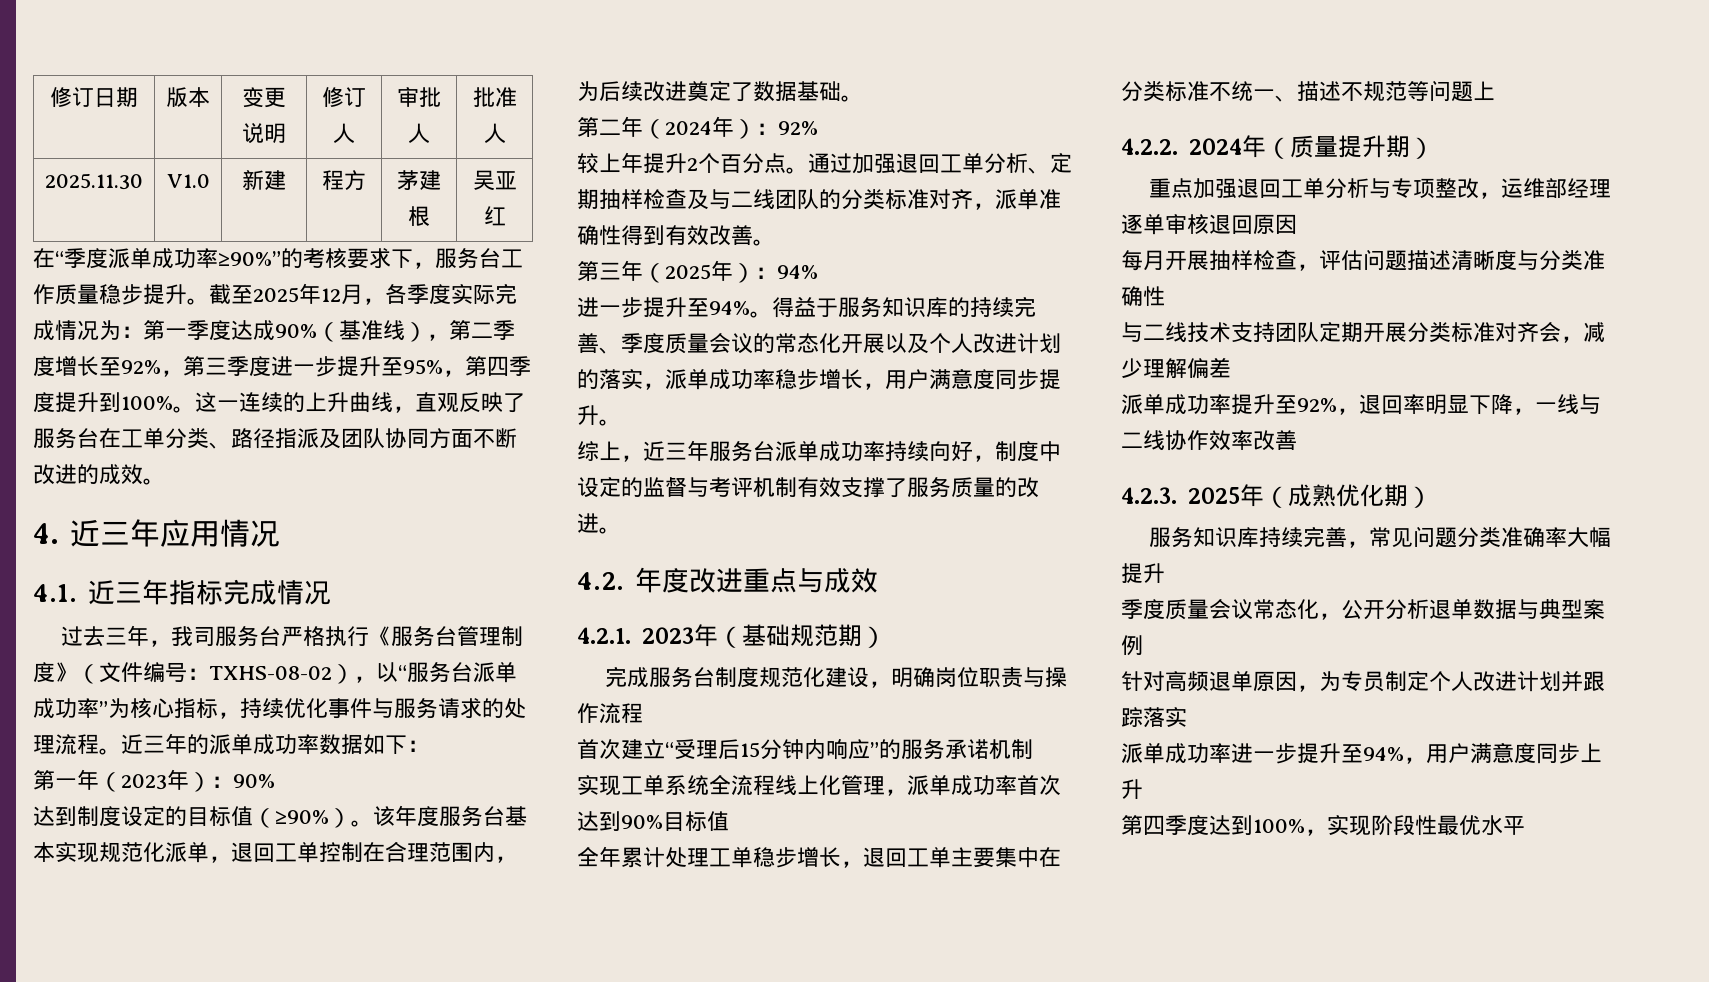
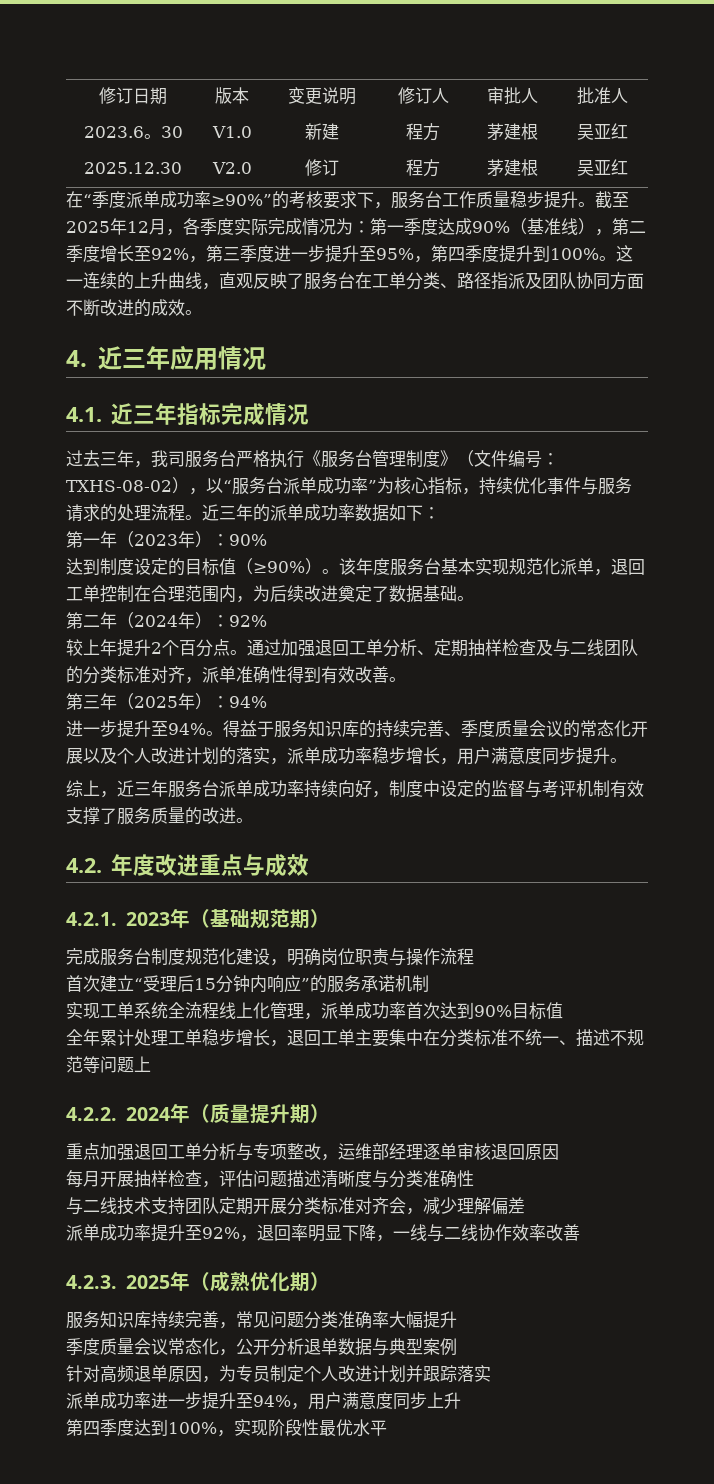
- 2025.11.30 | V1.0 | 新建 | 程方 | 茅建根 | 吴亚红
+ 2023.6。30 | V1.0 | 新建 | 程方 | 茅建根 | 吴亚红
+ 2025.12.30 | V2.0 | 修订 | 程方 | 茅建根 | 吴亚红

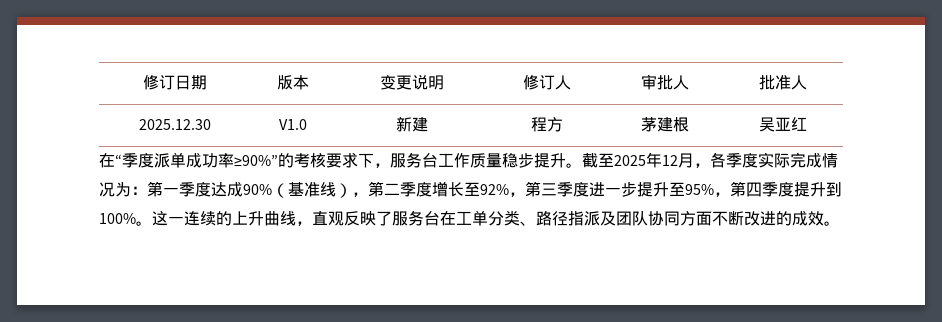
- 2023.6。30 | V1.0 | 新建 | 程方 | 茅建根 | 吴亚红
+ 2025.12.30 | V1.0 | 新建 | 程方 | 茅建根 | 吴亚红
- 2025.12.30 | V2.0 | 修订 | 程方 | 茅建根 | 吴亚红
- 4.近三年应用情况
- 4.1.近三年指标完成情况
- 过去三年，我司服务台严格执行《服务台管理制度》（文件编号：TXHS-08-02），以“服务台派单成功率”为核心指标，持续优化事件与服务请求的处理流程。近三年的派单成功率数据如下：
- 第一年（2023年）：90%
- 达到制度设定的目标值（≥90%）。该年度服务台基本实现规范化派单，退回工单控制在合理范围内，为后续改进奠定了数据基础。
- 第二年（2024年）：92%
- 较上年提升2个百分点。通过加强退回工单分析、定期抽样检查及与二线团队的分类标准对齐，派单准确性得到有效改善。
- 第三年（2025年）：94%
- 进一步提升至94%。得益于服务知识库的持续完善、季度质量会议的常态化开展以及个人改进计划的落实，派单成功率稳步增长，用户满意度同步提升。
- 综上，近三年服务台派单成功率持续向好，制度中设定的监督与考评机制有效支撑了服务质量的改进。
- 4.2.年度改进重点与成效
- 4.2.1. 2023年（基础规范期）
- 完成服务台制度规范化建设，明确岗位职责与操作流程
- 首次建立“受理后15分钟内响应”的服务承诺机制
- 实现工单系统全流程线上化管理，派单成功率首次达到90%目标值
- 全年累计处理工单稳步增长，退回工单主要集中在分类标准不统一、描述不规范等问题上
- 4.2.2. 2024年（质量提升期）
- 重点加强退回工单分析与专项整改，运维部经理逐单审核退回原因
- 每月开展抽样检查，评估问题描述清晰度与分类准确性
- 与二线技术支持团队定期开展分类标准对齐会，减少理解偏差
- 派单成功率提升至92%，退回率明显下降，一线与二线协作效率改善
- 4.2.3. 2025年（成熟优化期）
- 服务知识库持续完善，常见问题分类准确率大幅提升
- 季度质量会议常态化，公开分析退单数据与典型案例
- 针对高频退单原因，为专员制定个人改进计划并跟踪落实
- 派单成功率进一步提升至94%，用户满意度同步上升
- 第四季度达到100%，实现阶段性最优水平

